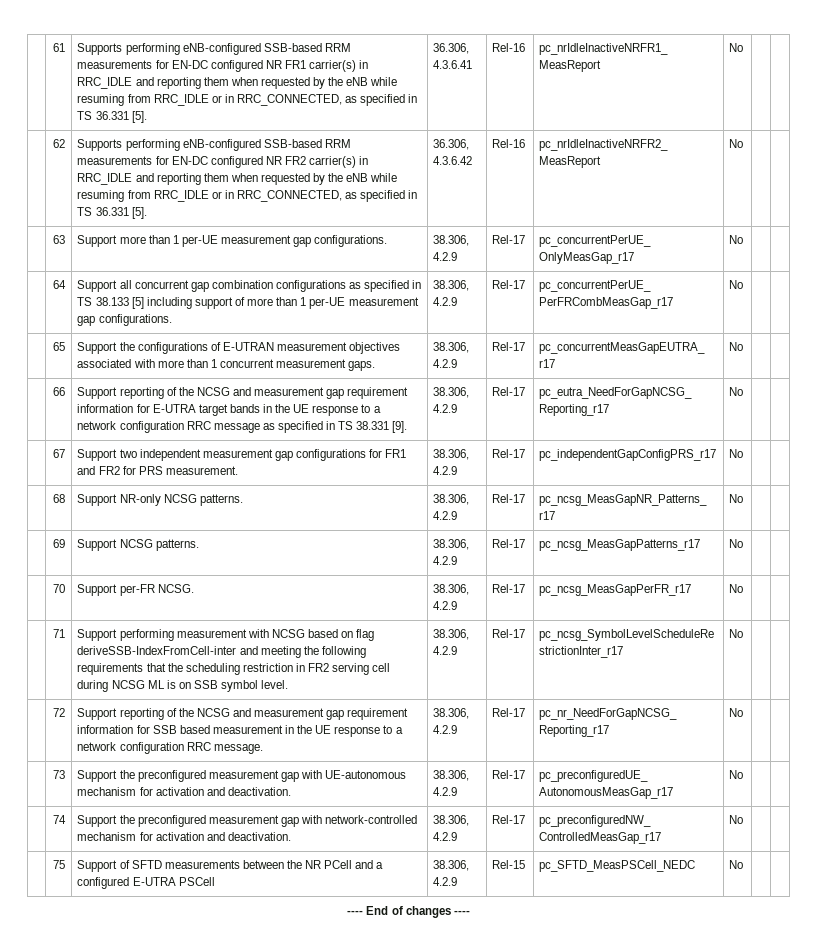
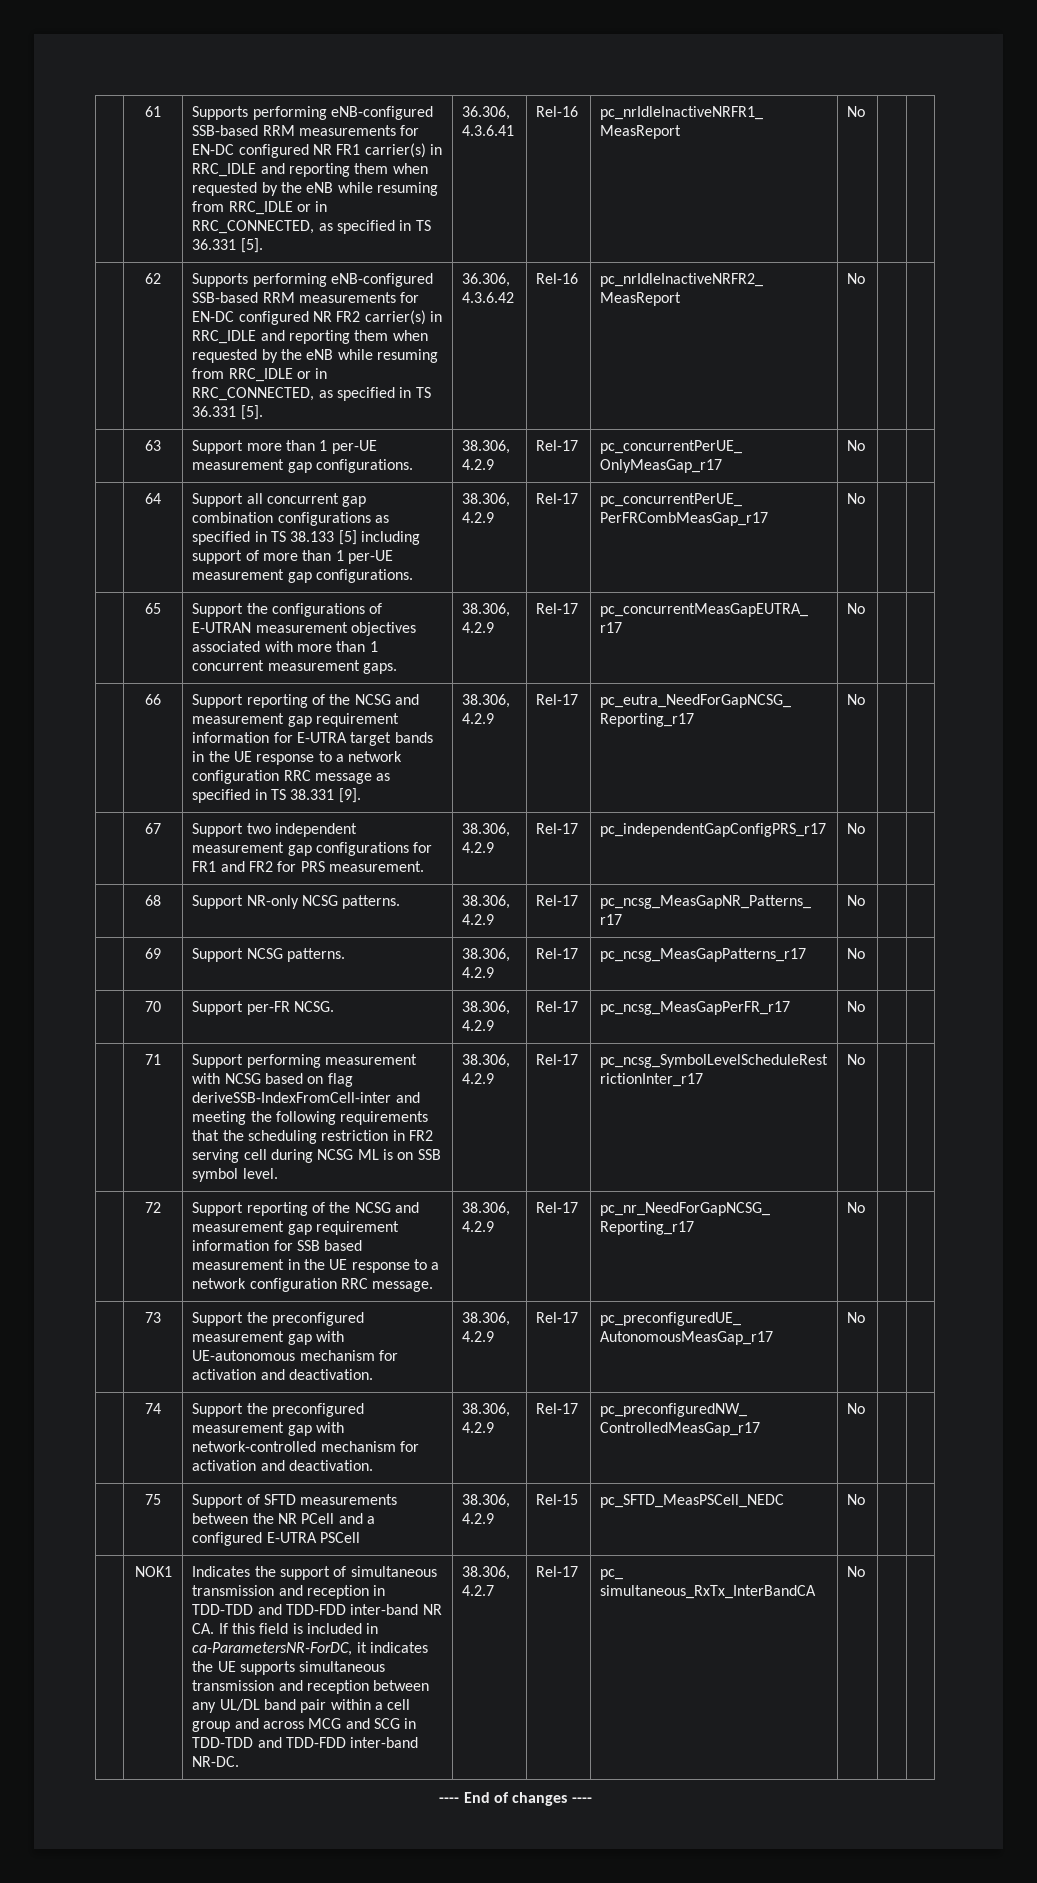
+ NOK1 | Indicates the support of simultaneous transmission and reception in TDD-TDD and TDD-FDD inter-band NR CA. If this field is included in ca-ParametersNR-ForDC, it indicates the UE supports simultaneous transmission and reception between any UL/DL band pair within a cell group and across MCG and SCG in TDD-TDD and TDD-FDD inter-band NR-DC. | 38.306, 4.2.7 | Rel-17 | pc_ simultaneous_RxTx_InterBandCA | No

